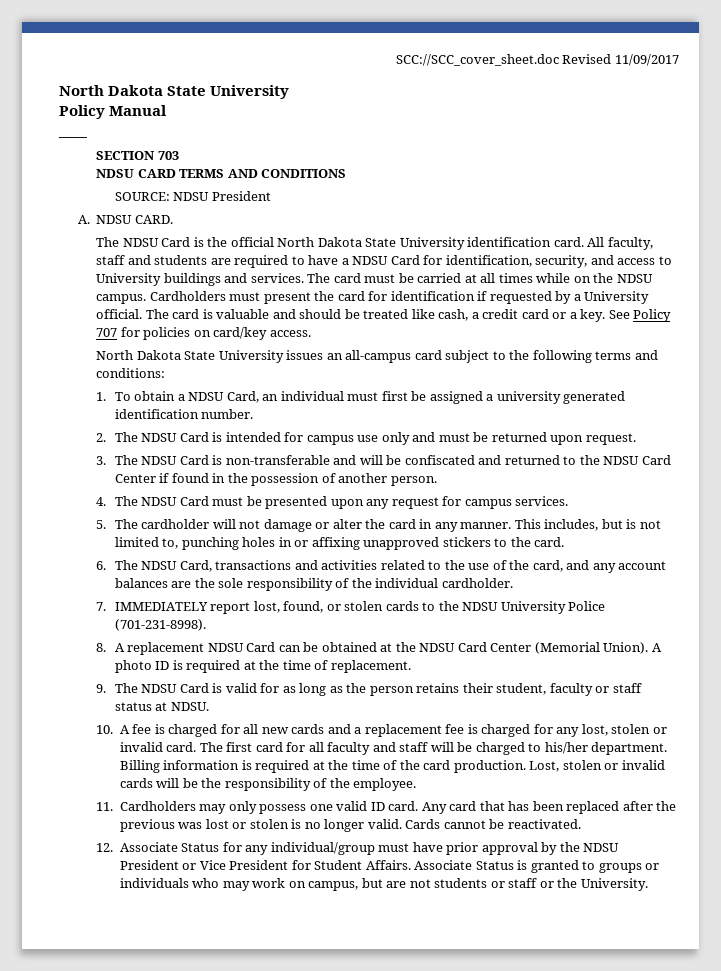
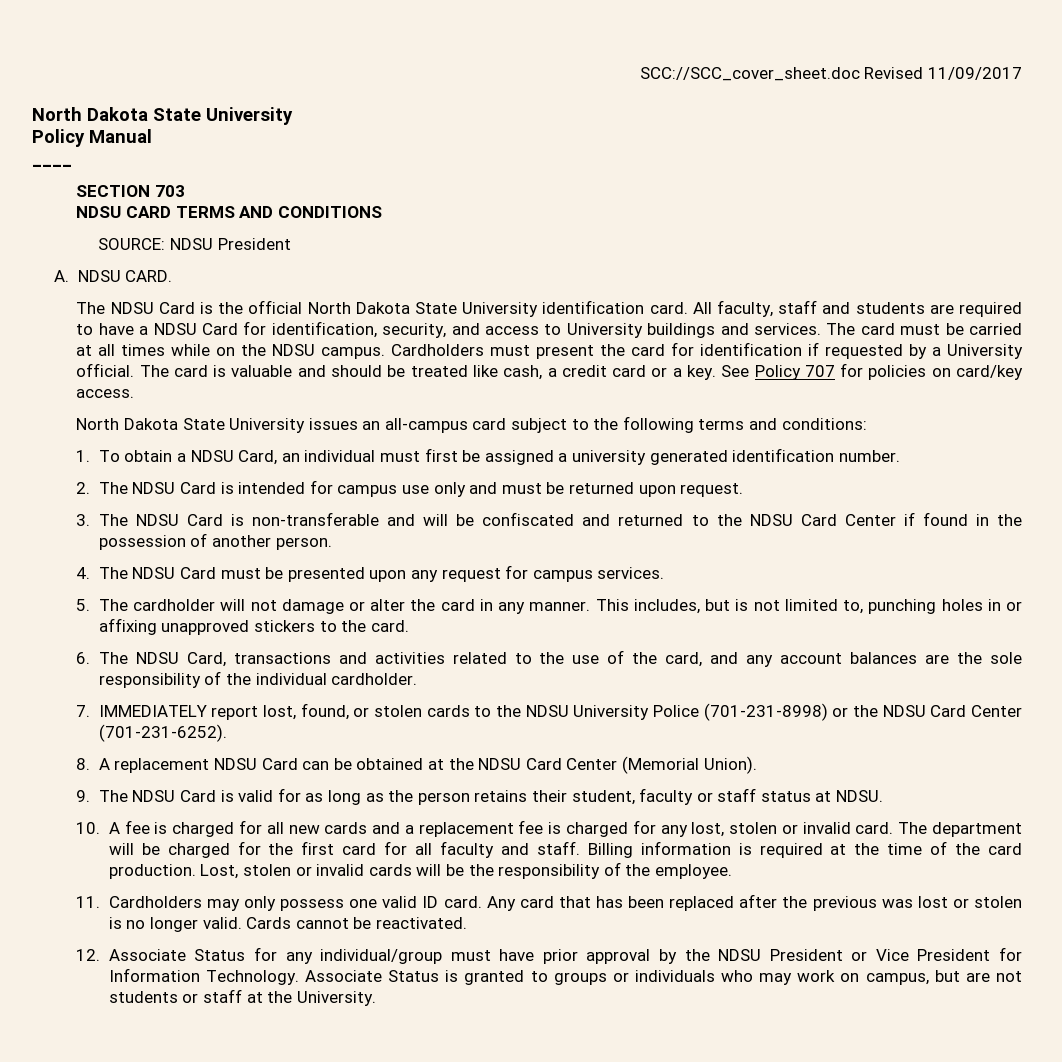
- 7. IMMEDIATELY report lost, found, or stolen cards to the NDSU University Police (701-231-8998).
+ 7. IMMEDIATELY report lost, found, or stolen cards to the NDSU University Police (701-231-8998) or the NDSU Card Center (701-231-6252).
- A photo ID is required at the time of replacement.
- The first card for all faculty and staff will be charged to his/her department.
+ The department will be charged for the first card for all faculty and staff.
- 12. Associate Status for any individual/group must have prior approval by the NDSU President or Vice President for Student Affairs.
+ 12. Associate Status for any individual/group must have prior approval by the NDSU President or Vice President for Information Technology.
- Associate Status is granted to groups or individuals who may work on campus, but are not students or staff or the University.
+ Associate Status is granted to groups or individuals who may work on campus, but are not students or staff at the University.

